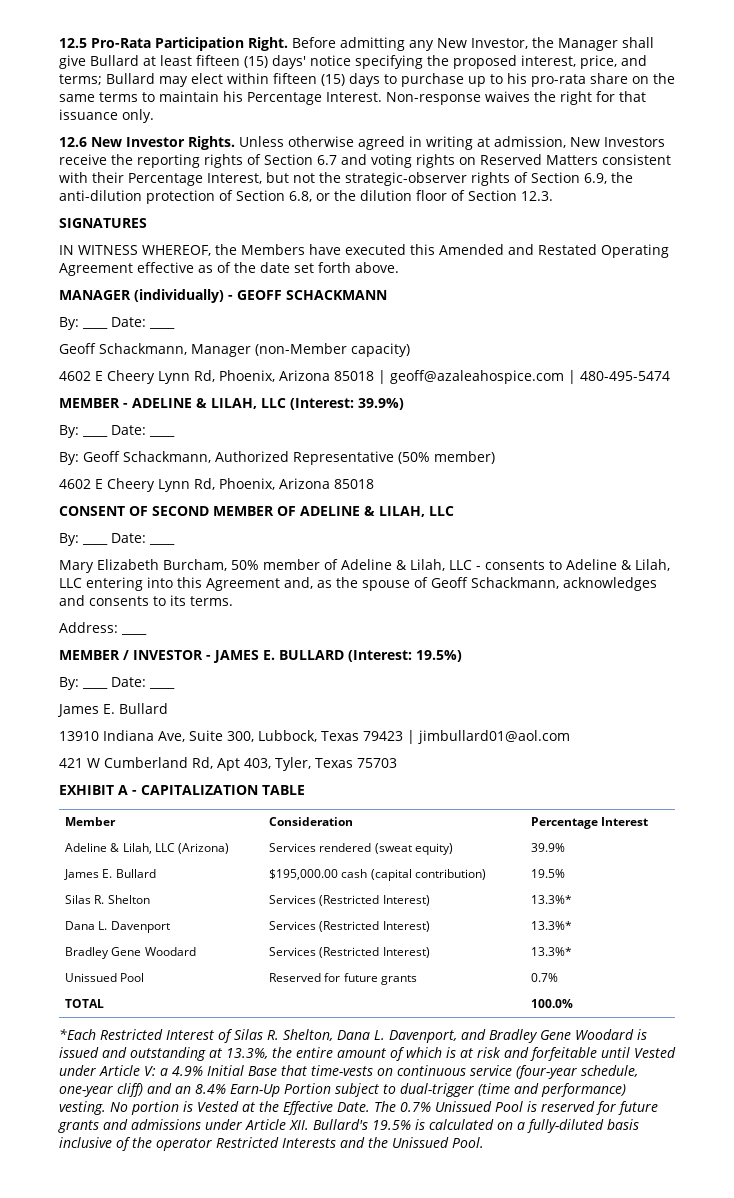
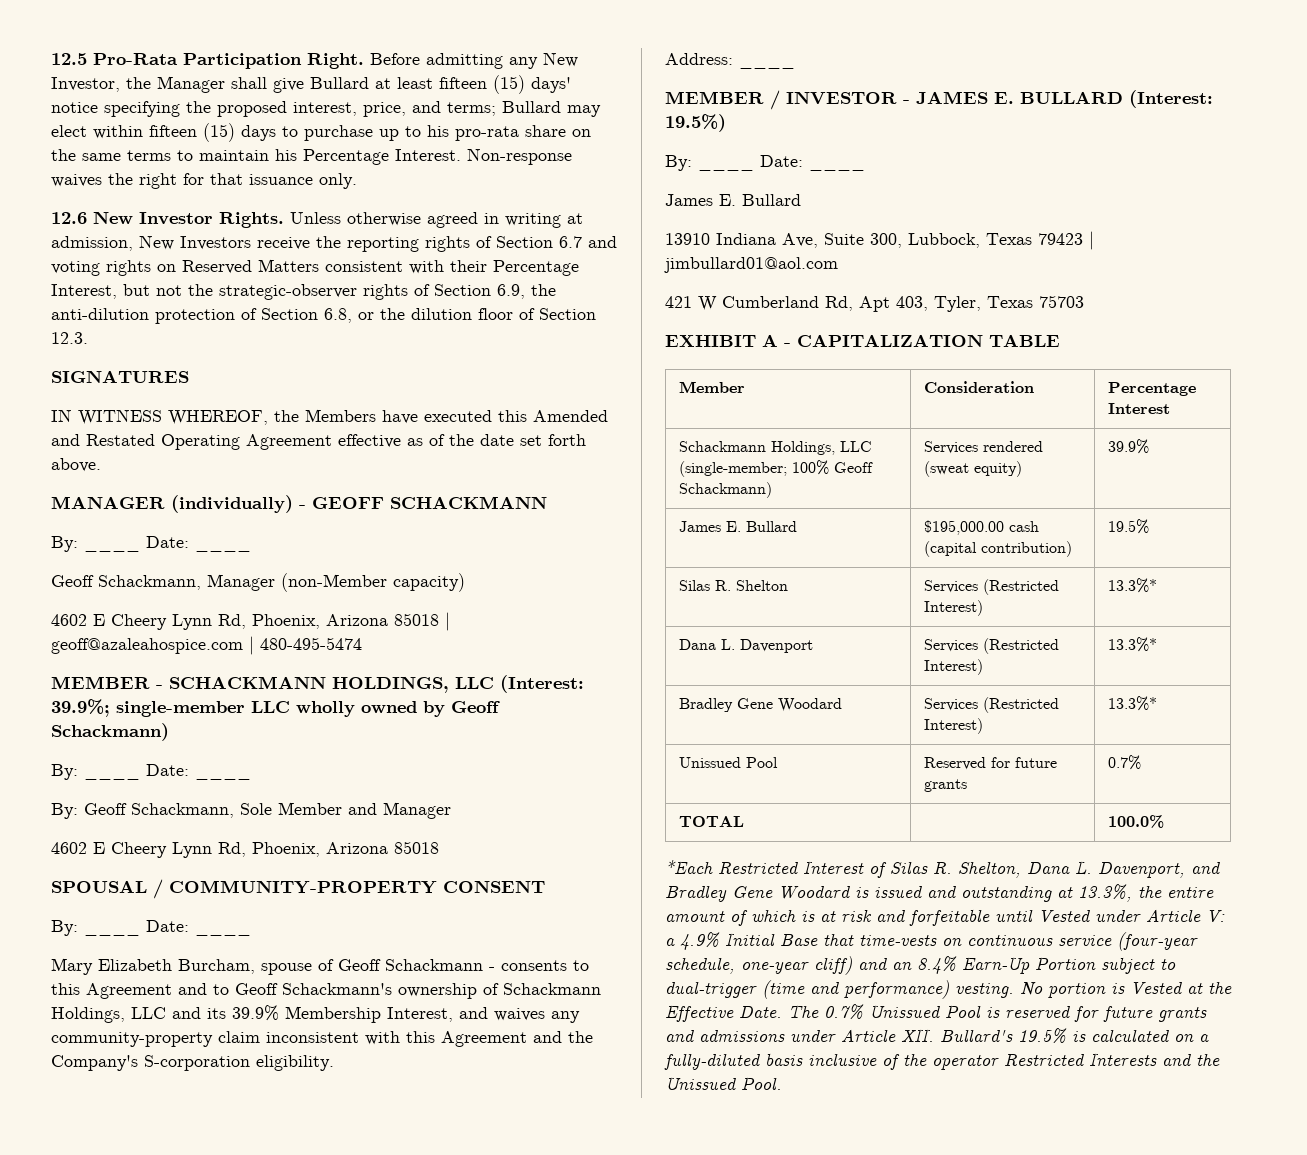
- MEMBER - ADELINE & LILAH, LLC (Interest: 39.9%)
+ MEMBER - SCHACKMANN HOLDINGS, LLC (Interest: 39.9%; single-member LLC wholly owned by Geoff Schackmann)
- By: Geoff Schackmann, Authorized Representative (50% member)
+ By: Geoff Schackmann, Sole Member and Manager
- CONSENT OF SECOND MEMBER OF ADELINE & LILAH, LLC
+ SPOUSAL / COMMUNITY-PROPERTY CONSENT
- Mary Elizabeth Burcham, 50% member of Adeline & Lilah, LLC - consents to Adeline & Lilah, LLC entering into this Agreement and, as the spouse of Geoff Schackmann, acknowledges and consents to its terms.
+ Mary Elizabeth Burcham, spouse of Geoff Schackmann - consents to this Agreement and to Geoff Schackmann's ownership of Schackmann Holdings, LLC and its 39.9% Membership Interest, and waives any community-property claim inconsistent with this Agreement and the Company's S-corporation eligibility.
- Adeline & Lilah, LLC (Arizona) | Services rendered (sweat equity) | 39.9%
+ Schackmann Holdings, LLC (single-member; 100% Geoff Schackmann) | Services rendered (sweat equity) | 39.9%

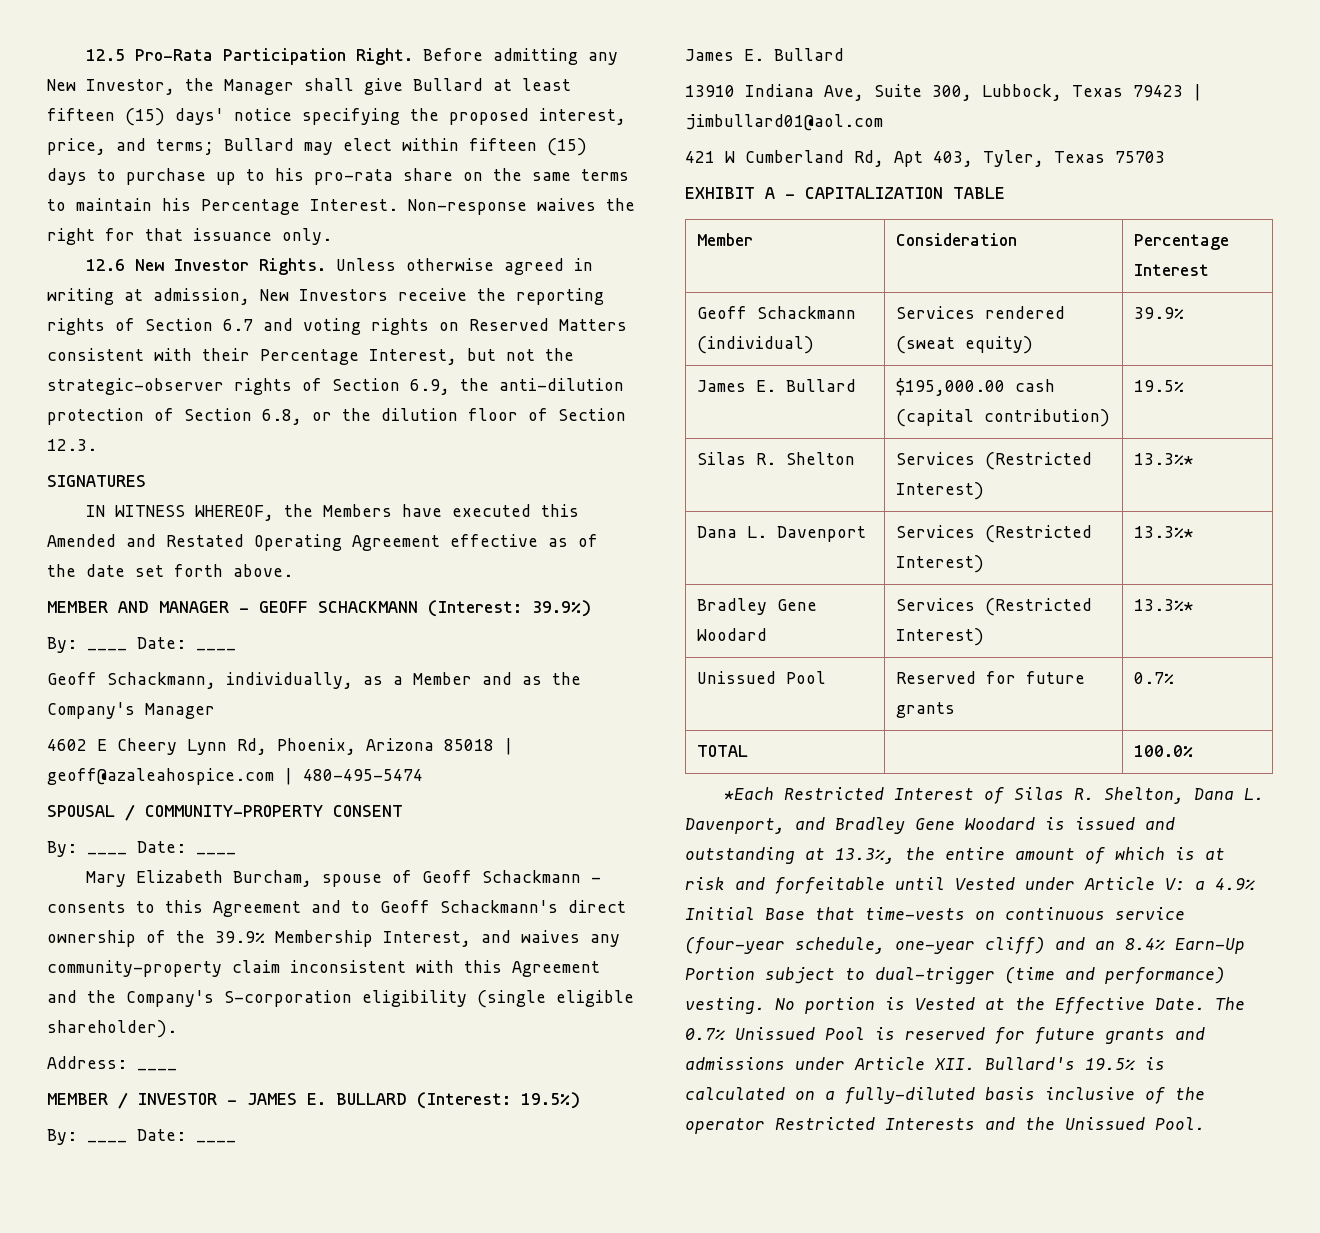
- MANAGER (individually) - GEOFF SCHACKMANN
+ MEMBER AND MANAGER - GEOFF SCHACKMANN (Interest: 39.9%)
- Geoff Schackmann, Manager (non-Member capacity)
+ Geoff Schackmann, individually, as a Member and as the Company's Manager
- MEMBER - SCHACKMANN HOLDINGS, LLC (Interest: 39.9%; single-member LLC wholly owned by Geoff Schackmann)
- By: ____ Date: ____
- By: Geoff Schackmann, Sole Member and Manager
- 4602 E Cheery Lynn Rd, Phoenix, Arizona 85018
- Mary Elizabeth Burcham, spouse of Geoff Schackmann - consents to this Agreement and to Geoff Schackmann's ownership of Schackmann Holdings, LLC and its 39.9% Membership Interest, and waives any community-property claim inconsistent with this Agreement and the Company's S-corporation eligibility.
+ Mary Elizabeth Burcham, spouse of Geoff Schackmann - consents to this Agreement and to Geoff Schackmann's direct ownership of the 39.9% Membership Interest, and waives any community-property claim inconsistent with this Agreement and the Company's S-corporation eligibility (single eligible shareholder).
- Schackmann Holdings, LLC (single-member; 100% Geoff Schackmann) | Services rendered (sweat equity) | 39.9%
+ Geoff Schackmann (individual) | Services rendered (sweat equity) | 39.9%

